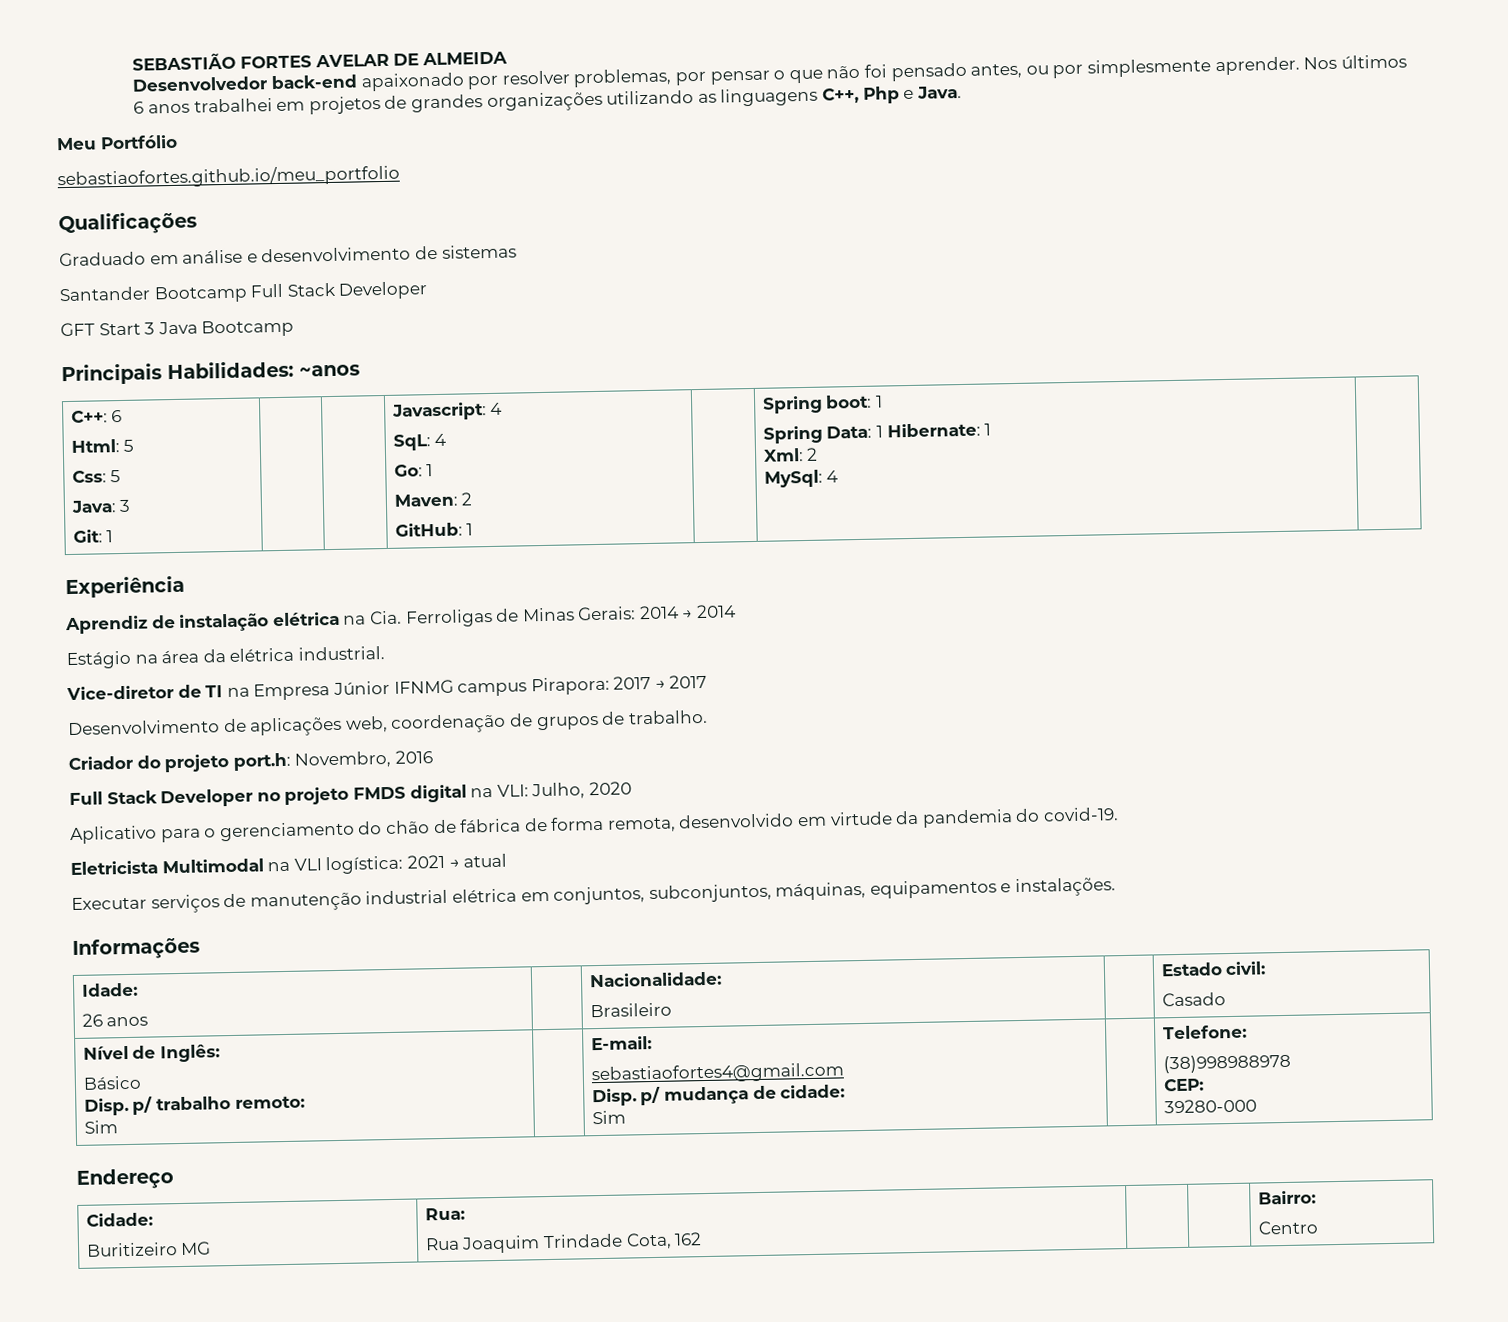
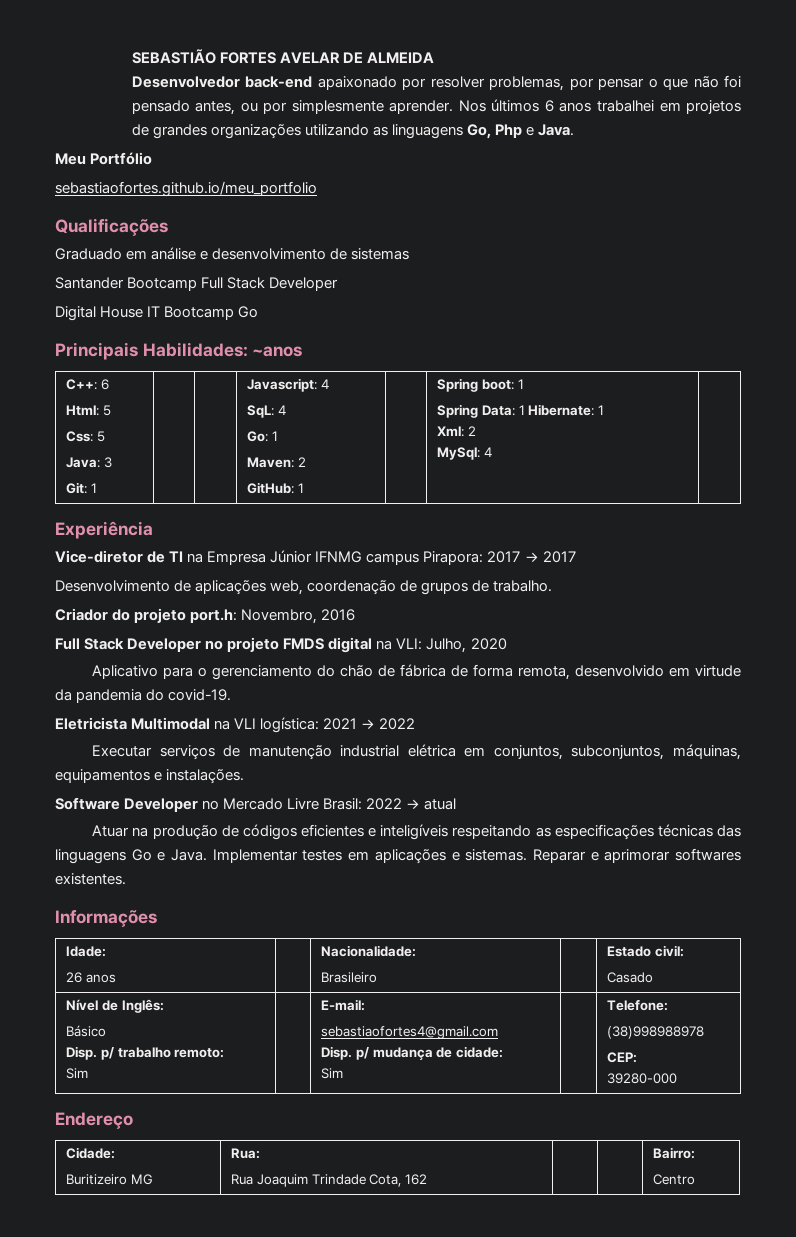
- Nos últimos 6 anos trabalhei em projetos de grandes organizações utilizando as linguagens C++, Php e Java.
+ Nos últimos 6 anos trabalhei em projetos de grandes organizações utilizando as linguagens Go, Php e Java.
- GFT Start 3 Java Bootcamp
+ Digital House IT Bootcamp Go
- Aprendiz de instalação elétrica na Cia. Ferroligas de Minas Gerais: 2014 → 2014
- Estágio na área da elétrica industrial.
- Eletricista Multimodal na VLI logística: 2021 → atual
+ Eletricista Multimodal na VLI logística: 2021 → 2022
+ Software Developer no Mercado Livre Brasil: 2022 → atual
+ Atuar na produção de códigos eficientes e inteligíveis respeitando as especificações técnicas das linguagens Go e Java. Implementar testes em aplicações e sistemas. Reparar e aprimorar softwares existentes.

